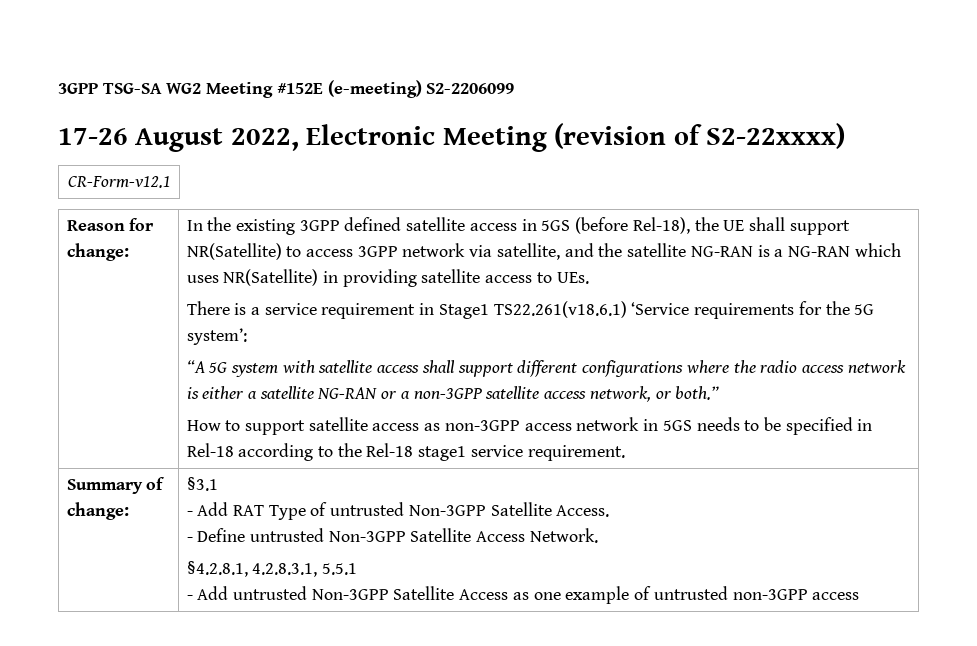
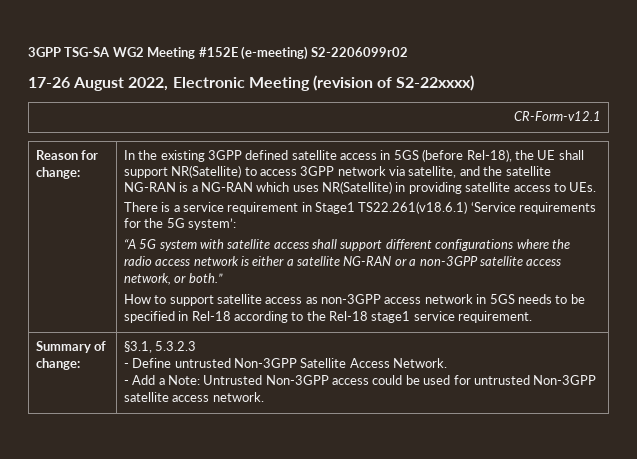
- 3GPP TSG-SA WG2 Meeting #152E (e-meeting) S2-2206099
+ 3GPP TSG-SA WG2 Meeting #152E (e-meeting) S2-2206099r02
- Summary of change: | §3.1
- - Add RAT Type of untrusted Non-3GPP Satellite Access.
+ Summary of change: | §3.1, 5.3.2.3
  - Define untrusted Non-3GPP Satellite Access Network.
- §4.2.8.1, 4.2.8.3.1, 5.5.1
- - Add untrusted Non-3GPP Satellite Access as one example of untrusted non-3GPP access
+ - Add a Note: Untrusted Non-3GPP access could be used for untrusted Non-3GPP satellite access network.

